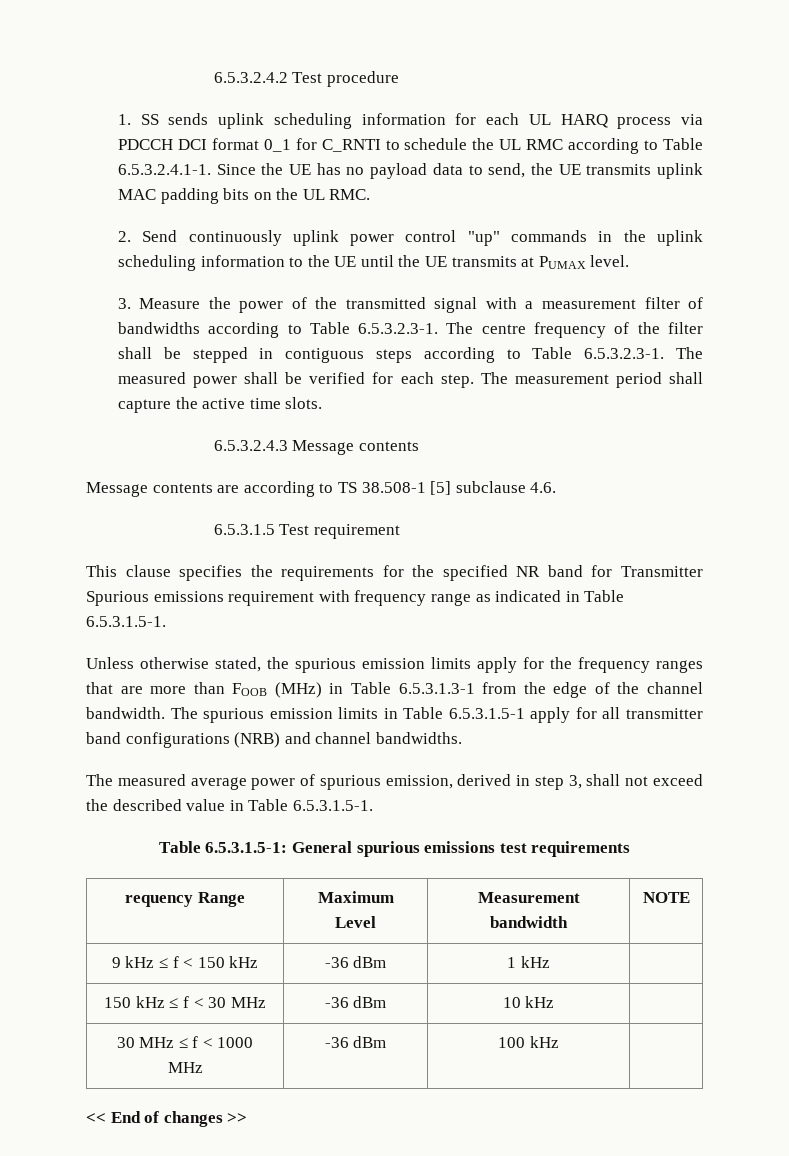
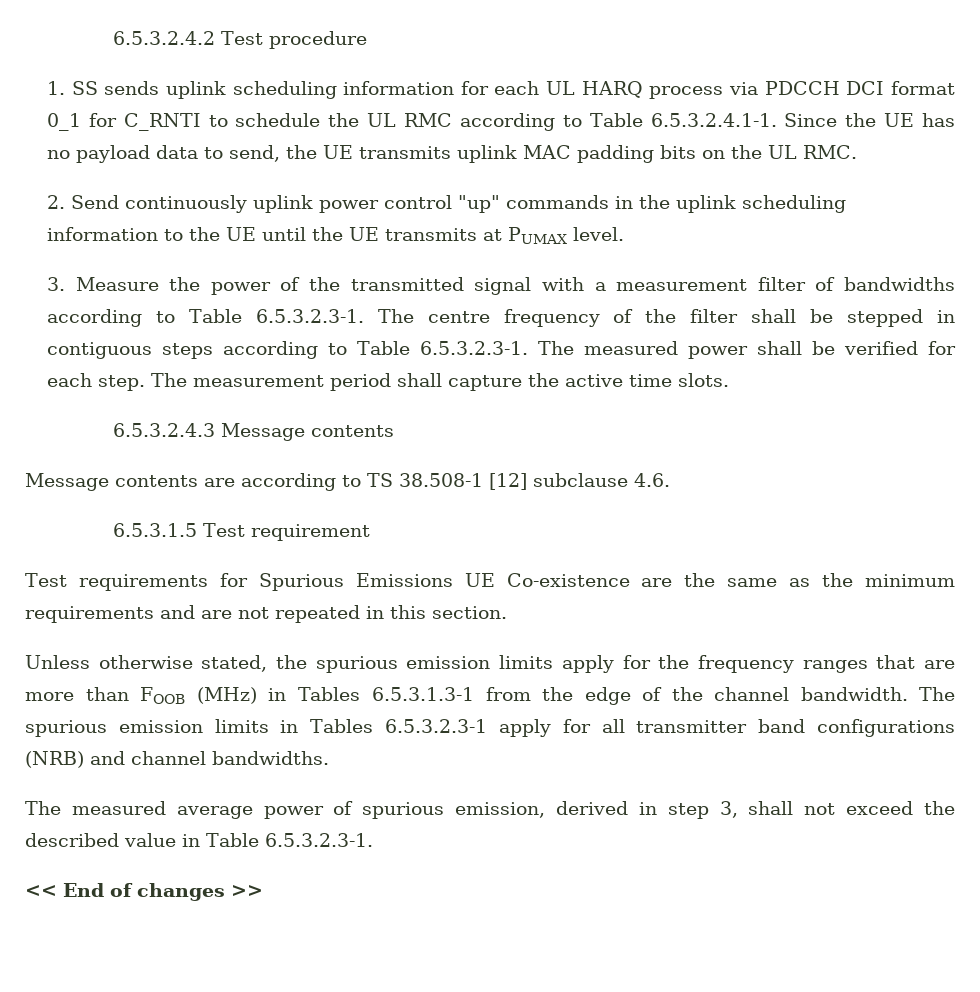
- Message contents are according to TS 38.508-1 [5] subclause 4.6.
+ Message contents are according to TS 38.508-1 [12] subclause 4.6.
- This clause specifies the requirements for the specified NR band for Transmitter Spurious emissions requirement with frequency range as indicated in Table 6.5.3.1.5-1.
+ Test requirements for Spurious Emissions UE Co-existence are the same as the minimum requirements and are not repeated in this section.
- Unless otherwise stated, the spurious emission limits apply for the frequency ranges that are more than FOOB (MHz) in Table 6.5.3.1.3-1 from the edge of the channel bandwidth.
+ Unless otherwise stated, the spurious emission limits apply for the frequency ranges that are more than FOOB (MHz) in Tables 6.5.3.1.3-1 from the edge of the channel bandwidth.
- The spurious emission limits in Table 6.5.3.1.5-1 apply for all transmitter band configurations (NRB) and channel bandwidths.
+ The spurious emission limits in Tables 6.5.3.2.3-1 apply for all transmitter band configurations (NRB) and channel bandwidths.
- The measured average power of spurious emission, derived in step 3, shall not exceed the described value in Table 6.5.3.1.5-1.
- Table 6.5.3.1.5-1: General spurious emissions test requirements
- requency Range | Maximum Level | Measurement bandwidth | NOTE
- 9 kHz ≤ f < 150 kHz | -36 dBm | 1 kHz |
- 150 kHz ≤ f < 30 MHz | -36 dBm | 10 kHz |
- 30 MHz ≤ f < 1000 MHz | -36 dBm | 100 kHz |
+ The measured average power of spurious emission, derived in step 3, shall not exceed the described value in Table 6.5.3.2.3-1.

